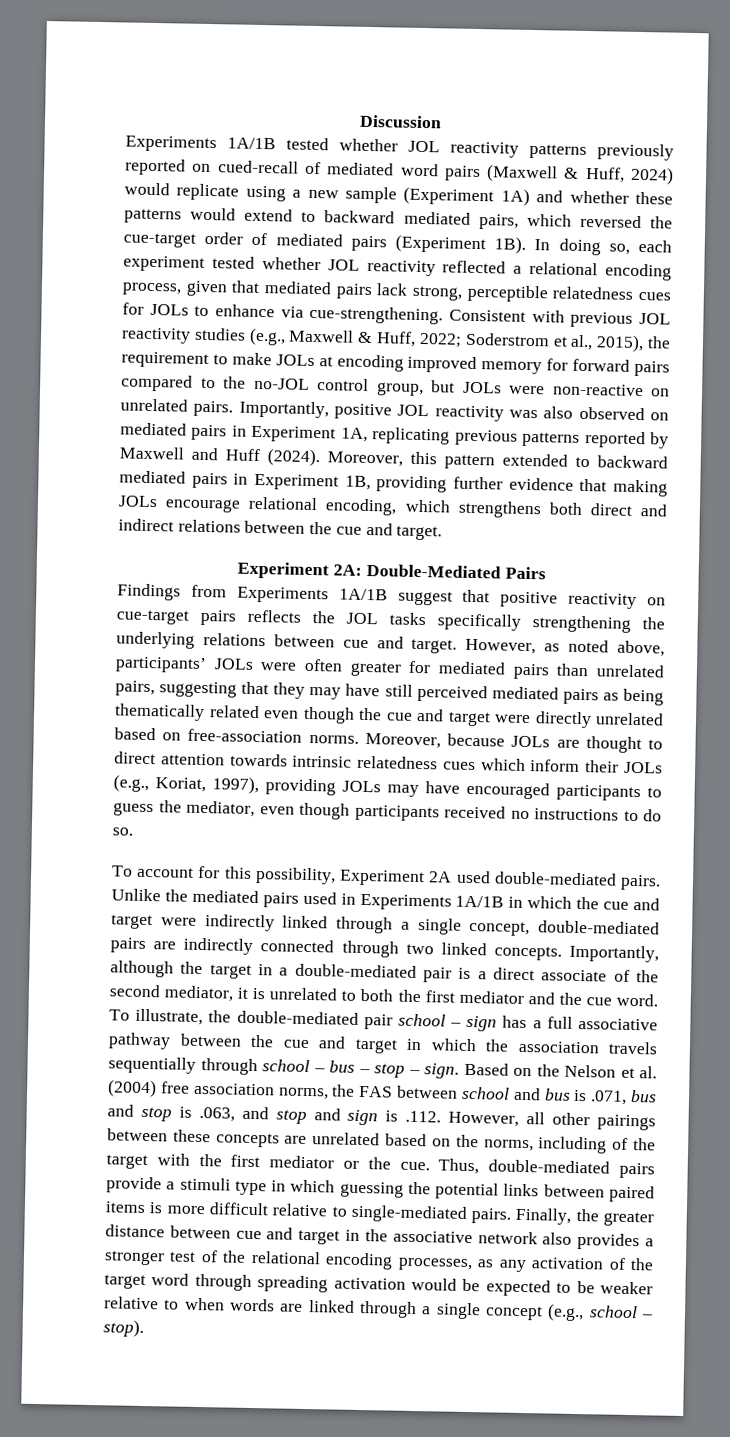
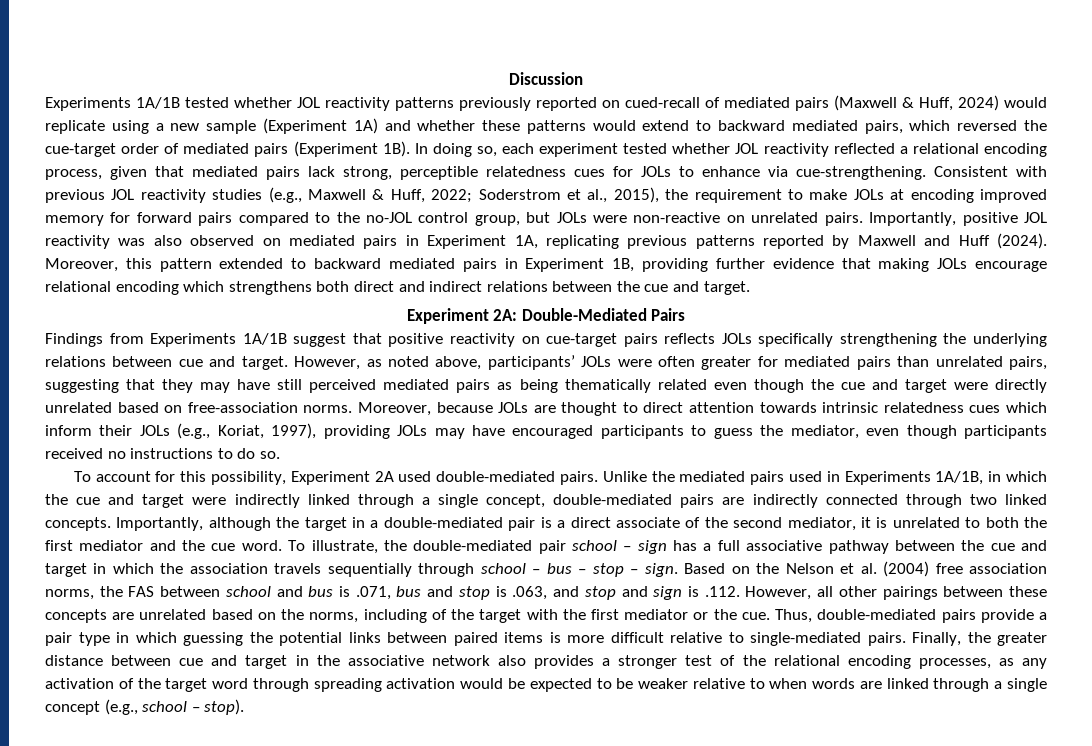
- Experiments 1A/1B tested whether JOL reactivity patterns previously reported on cued-recall of mediated word pairs (Maxwell & Huff, 2024) would replicate using a new sample (Experiment 1A) and whether these patterns would extend to backward mediated pairs, which reversed the cue-target order of mediated pairs (Experiment 1B).
+ Experiments 1A/1B tested whether JOL reactivity patterns previously reported on cued-recall of mediated pairs (Maxwell & Huff, 2024) would replicate using a new sample (Experiment 1A) and whether these patterns would extend to backward mediated pairs, which reversed the cue-target order of mediated pairs (Experiment 1B).
- Moreover, this pattern extended to backward mediated pairs in Experiment 1B, providing further evidence that making JOLs encourage relational encoding, which strengthens both direct and indirect relations between the cue and target.
+ Moreover, this pattern extended to backward mediated pairs in Experiment 1B, providing further evidence that making JOLs encourage relational encoding which strengthens both direct and indirect relations between the cue and target.
- Findings from Experiments 1A/1B suggest that positive reactivity on cue-target pairs reflects the JOL tasks specifically strengthening the underlying relations between cue and target.
+ Findings from Experiments 1A/1B suggest that positive reactivity on cue-target pairs reflects JOLs specifically strengthening the underlying relations between cue and target.
- Unlike the mediated pairs used in Experiments 1A/1B in which the cue and target were indirectly linked through a single concept, double-mediated pairs are indirectly connected through two linked concepts.
+ Unlike the mediated pairs used in Experiments 1A/1B, in which the cue and target were indirectly linked through a single concept, double-mediated pairs are indirectly connected through two linked concepts.
- Thus, double-mediated pairs provide a stimuli type in which guessing the potential links between paired items is more difficult relative to single-mediated pairs.
+ Thus, double-mediated pairs provide a pair type in which guessing the potential links between paired items is more difficult relative to single-mediated pairs.

